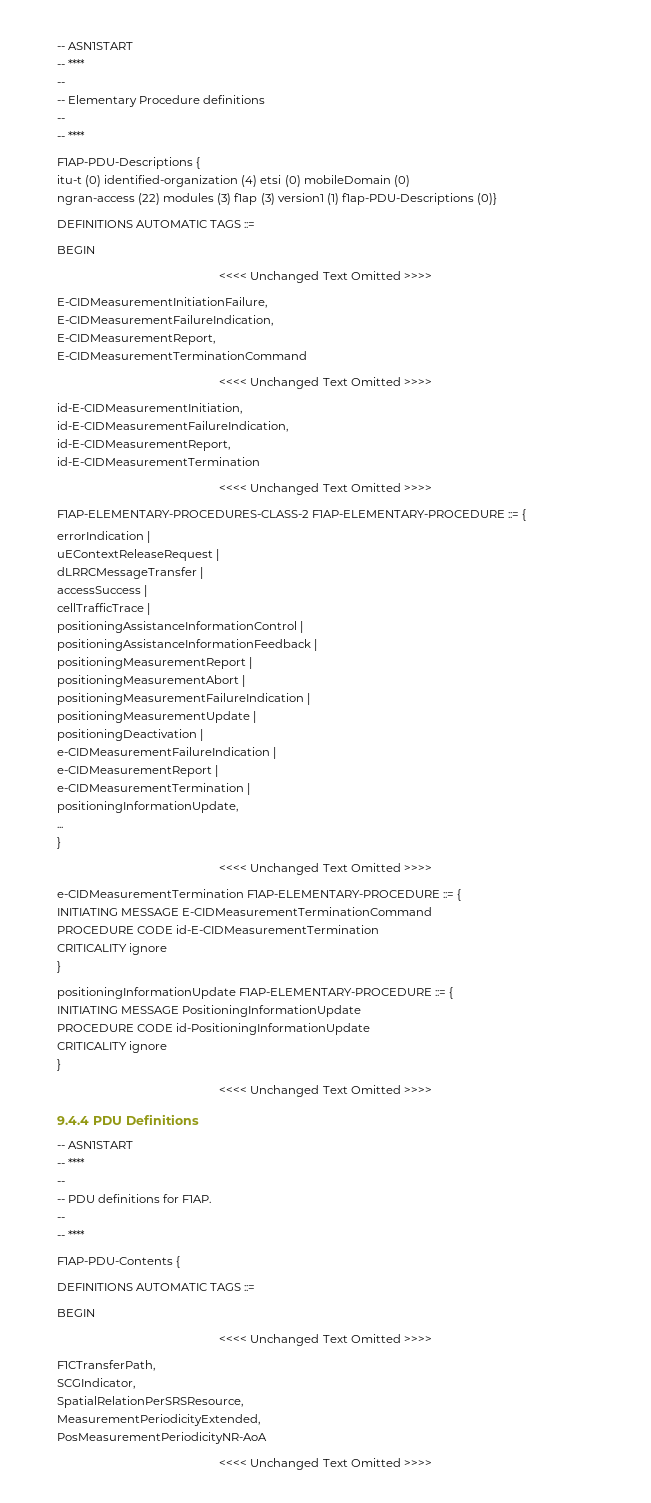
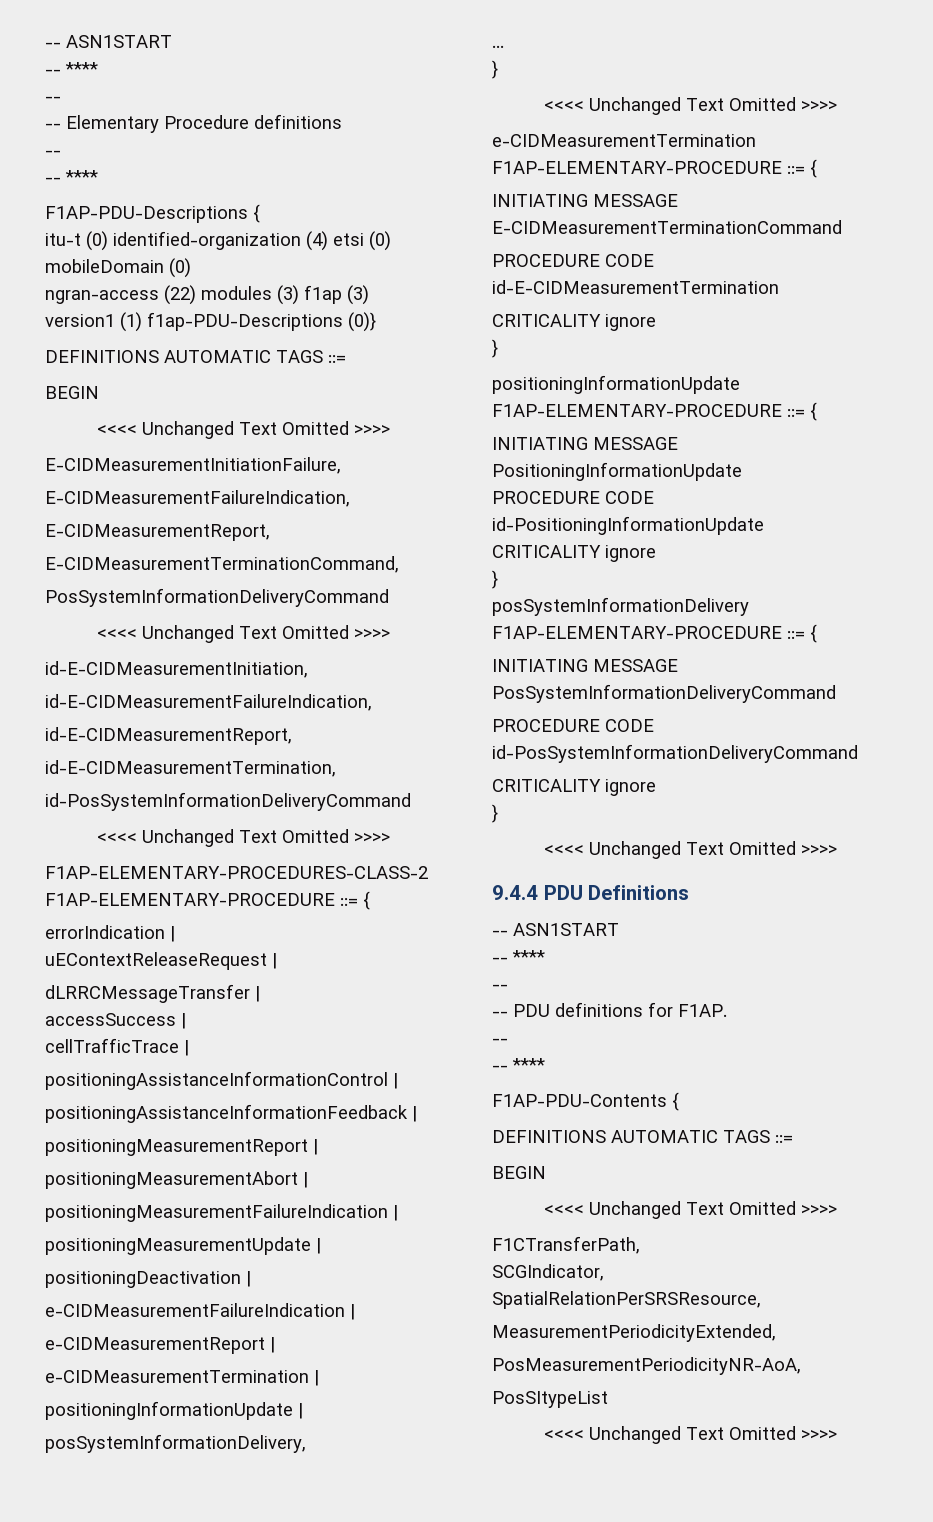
  E-CIDMeasurementReport,
- E-CIDMeasurementTerminationCommand
+ E-CIDMeasurementTerminationCommand,
+ PosSystemInformationDeliveryCommand
  id-E-CIDMeasurementReport,
- id-E-CIDMeasurementTermination
+ id-E-CIDMeasurementTermination,
+ id-PosSystemInformationDeliveryCommand
- positioningInformationUpdate,
+ positioningInformationUpdate |
+ posSystemInformationDelivery,
+ posSystemInformationDelivery F1AP-ELEMENTARY-PROCEDURE ::= {
+ INITIATING MESSAGE PosSystemInformationDeliveryCommand
+ PROCEDURE CODE id-PosSystemInformationDeliveryCommand
+ CRITICALITY ignore
+ }
- PosMeasurementPeriodicityNR-AoA
+ PosMeasurementPeriodicityNR-AoA,
+ PosSItypeList

